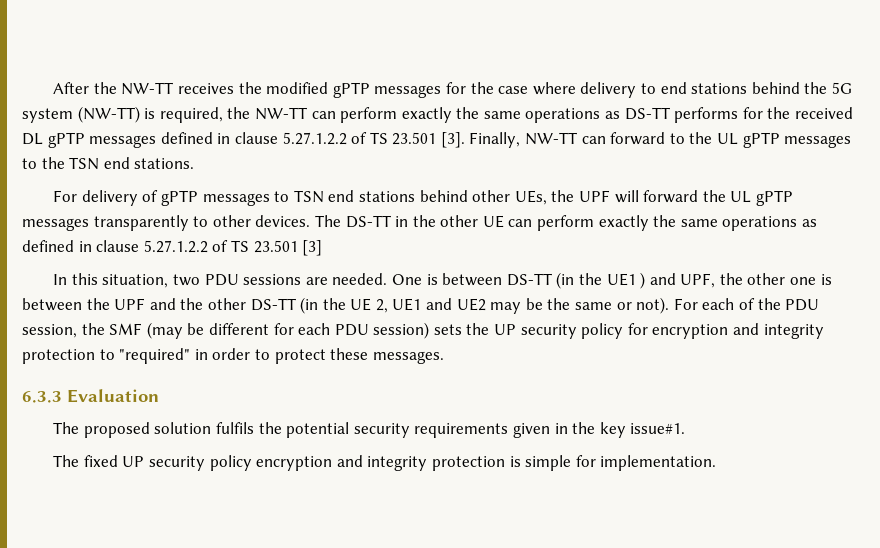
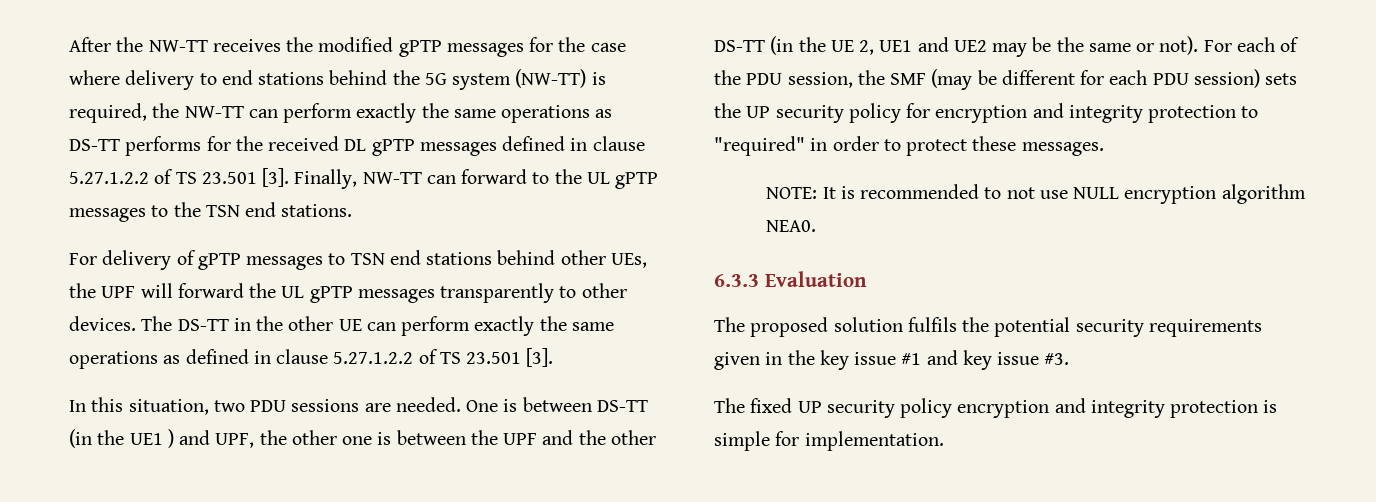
- The DS-TT in the other UE can perform exactly the same operations as defined in clause 5.27.1.2.2 of TS 23.501 [3]
+ The DS-TT in the other UE can perform exactly the same operations as defined in clause 5.27.1.2.2 of TS 23.501 [3].
+ NOTE: It is recommended to not use NULL encryption algorithm NEA0.
- The proposed solution fulfils the potential security requirements given in the key issue#1.
+ The proposed solution fulfils the potential security requirements given in the key issue #1 and key issue #3.

